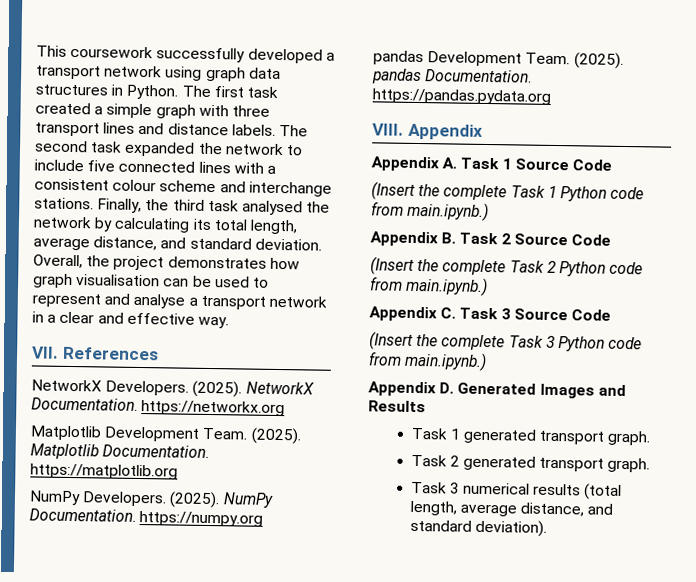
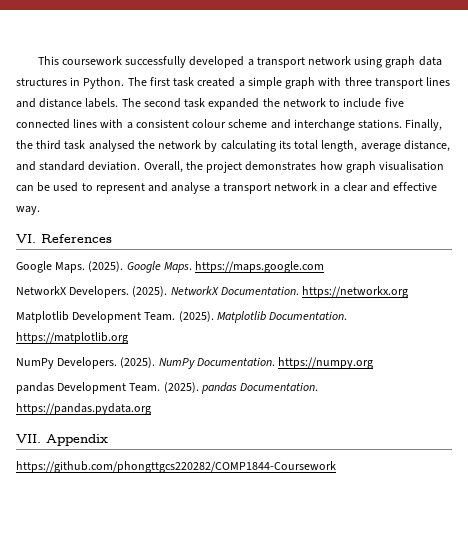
- VII. References
+ VI. References
+ Google Maps. (2025). Google Maps. https://maps.google.com
- VIII. Appendix
+ VII. Appendix
- Appendix A. Task 1 Source Code
- (Insert the complete Task 1 Python code from main.ipynb.)
- Appendix B. Task 2 Source Code
- (Insert the complete Task 2 Python code from main.ipynb.)
- Appendix C. Task 3 Source Code
- (Insert the complete Task 3 Python code from main.ipynb.)
- Appendix D. Generated Images and Results
- Task 1 generated transport graph.
- Task 2 generated transport graph.
- Task 3 numerical results (total length, average distance, and standard deviation).
+ https://github.com/phongttgcs220282/COMP1844-Coursework

